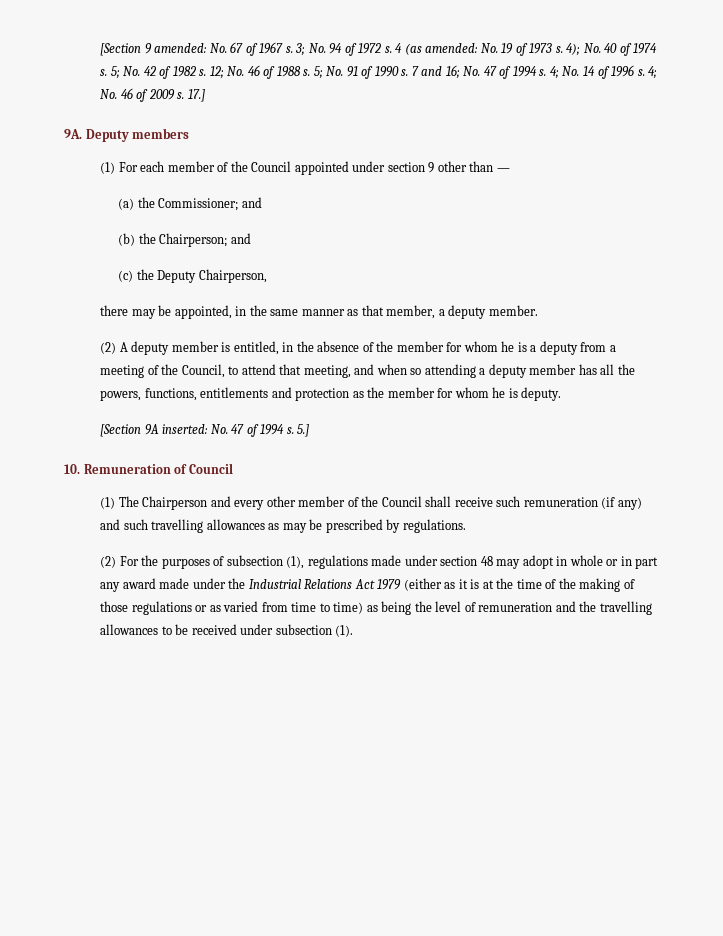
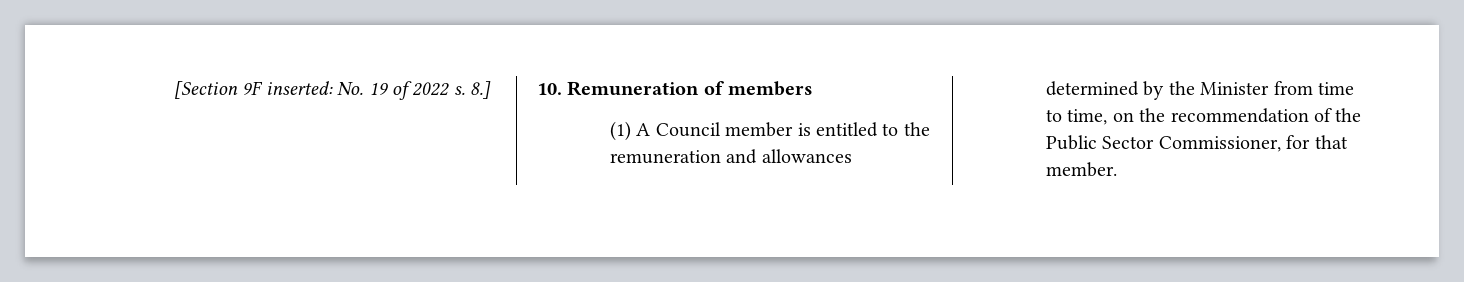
- [Section 9 amended: No. 67 of 1967 s. 3; No. 94 of 1972 s. 4 (as amended: No. 19 of 1973 s. 4); No. 40 of 1974 s. 5; No. 42 of 1982 s. 12; No. 46 of 1988 s. 5; No. 91 of 1990 s. 7 and 16; No. 47 of 1994 s. 4; No. 14 of 1996 s. 4; No. 46 of 2009 s. 17.]
- 9A. Deputy members
- (1) For each member of the Council appointed under section 9 other than —
- (a) the Commissioner; and
- (b) the Chairperson; and
- (c) the Deputy Chairperson,
- there may be appointed, in the same manner as that member, a deputy member.
- (2) A deputy member is entitled, in the absence of the member for whom he is a deputy from a meeting of the Council, to attend that meeting, and when so attending a deputy member has all the powers, functions, entitlements and protection as the member for whom he is deputy.
- [Section 9A inserted: No. 47 of 1994 s. 5.]
+ [Section 9F inserted: No. 19 of 2022 s. 8.]
- 10. Remuneration of Council
- (1) The Chairperson and every other member of the Council shall receive such remuneration (if any) and such travelling allowances as may be prescribed by regulations.
- (2) For the purposes of subsection (1), regulations made under section 48 may adopt in whole or in part any award made under the Industrial Relations Act 1979 (either as it is at the time of the making of those regulations or as varied from time to time) as being the level of remuneration and the travelling allowances to be received under subsection (1).
+ 10. Remuneration of members
+ (1) A Council member is entitled to the remuneration and allowances determined by the Minister from time to time, on the recommendation of the Public Sector Commissioner, for that member.

